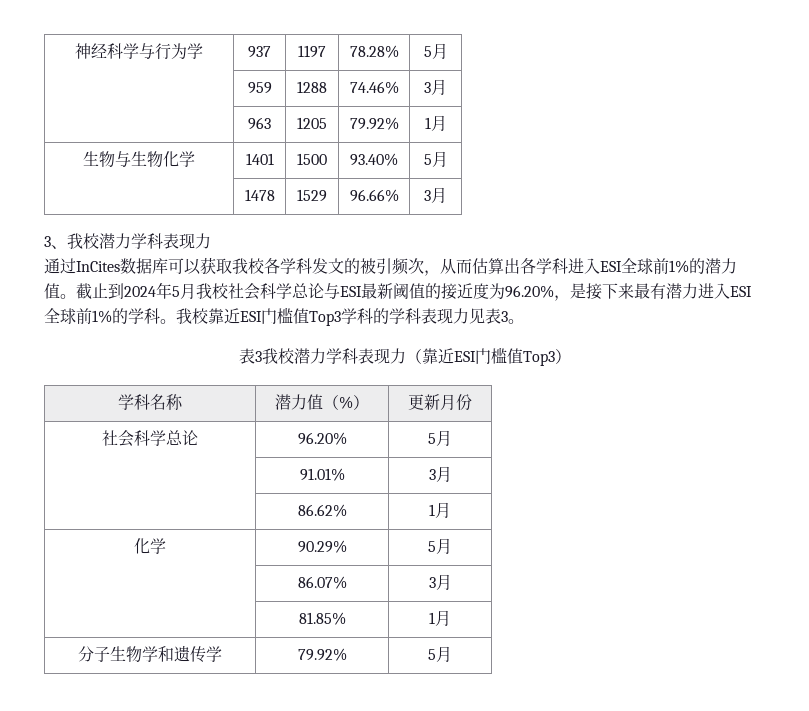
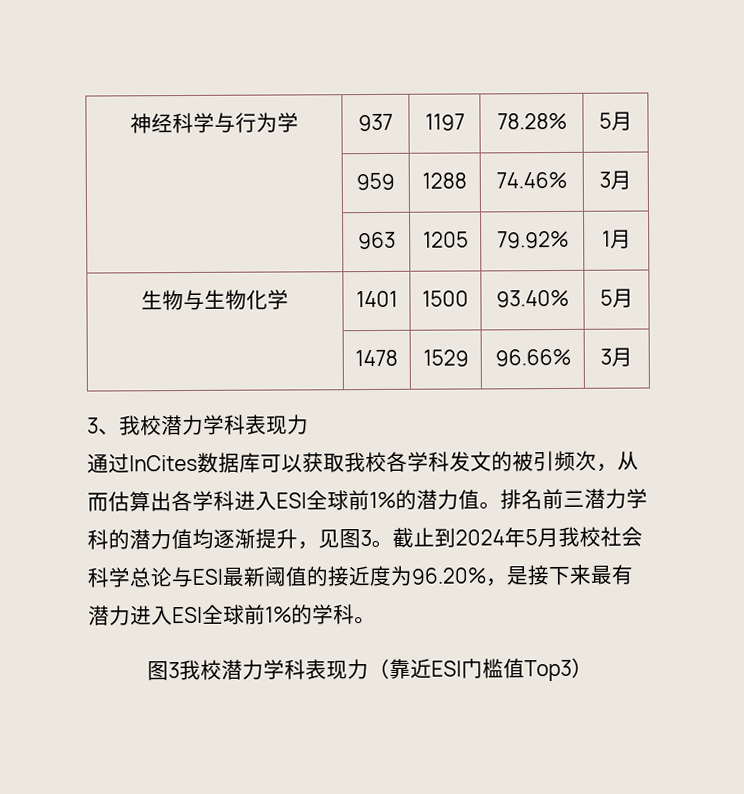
+ 排名前三潜力学科的潜力值均逐渐提升，见图3。
- 截止到2024年5月我校社会科学总论与ESI最新阈值的接近度为96.20%，是接下来最有潜力进入ESI全球前1%的学科。我校靠近ESI门槛值Top3学科的学科表现力见表3。
- 表3我校潜力学科表现力（靠近ESI门槛值Top3）
+ 截止到2024年5月我校社会科学总论与ESI最新阈值的接近度为96.20%，是接下来最有潜力进入ESI全球前1%的学科。
+ 图3我校潜力学科表现力（靠近ESI门槛值Top3）
- 学科名称 | 潜力值（%） | 更新月份
- 社会科学总论 | 96.20% | 5月
- | 91.01% | 3月
- | 86.62% | 1月
- 化学 | 90.29% | 5月
- | 86.07% | 3月
- | 81.85% | 1月
- 分子生物学和遗传学 | 79.92% | 5月

